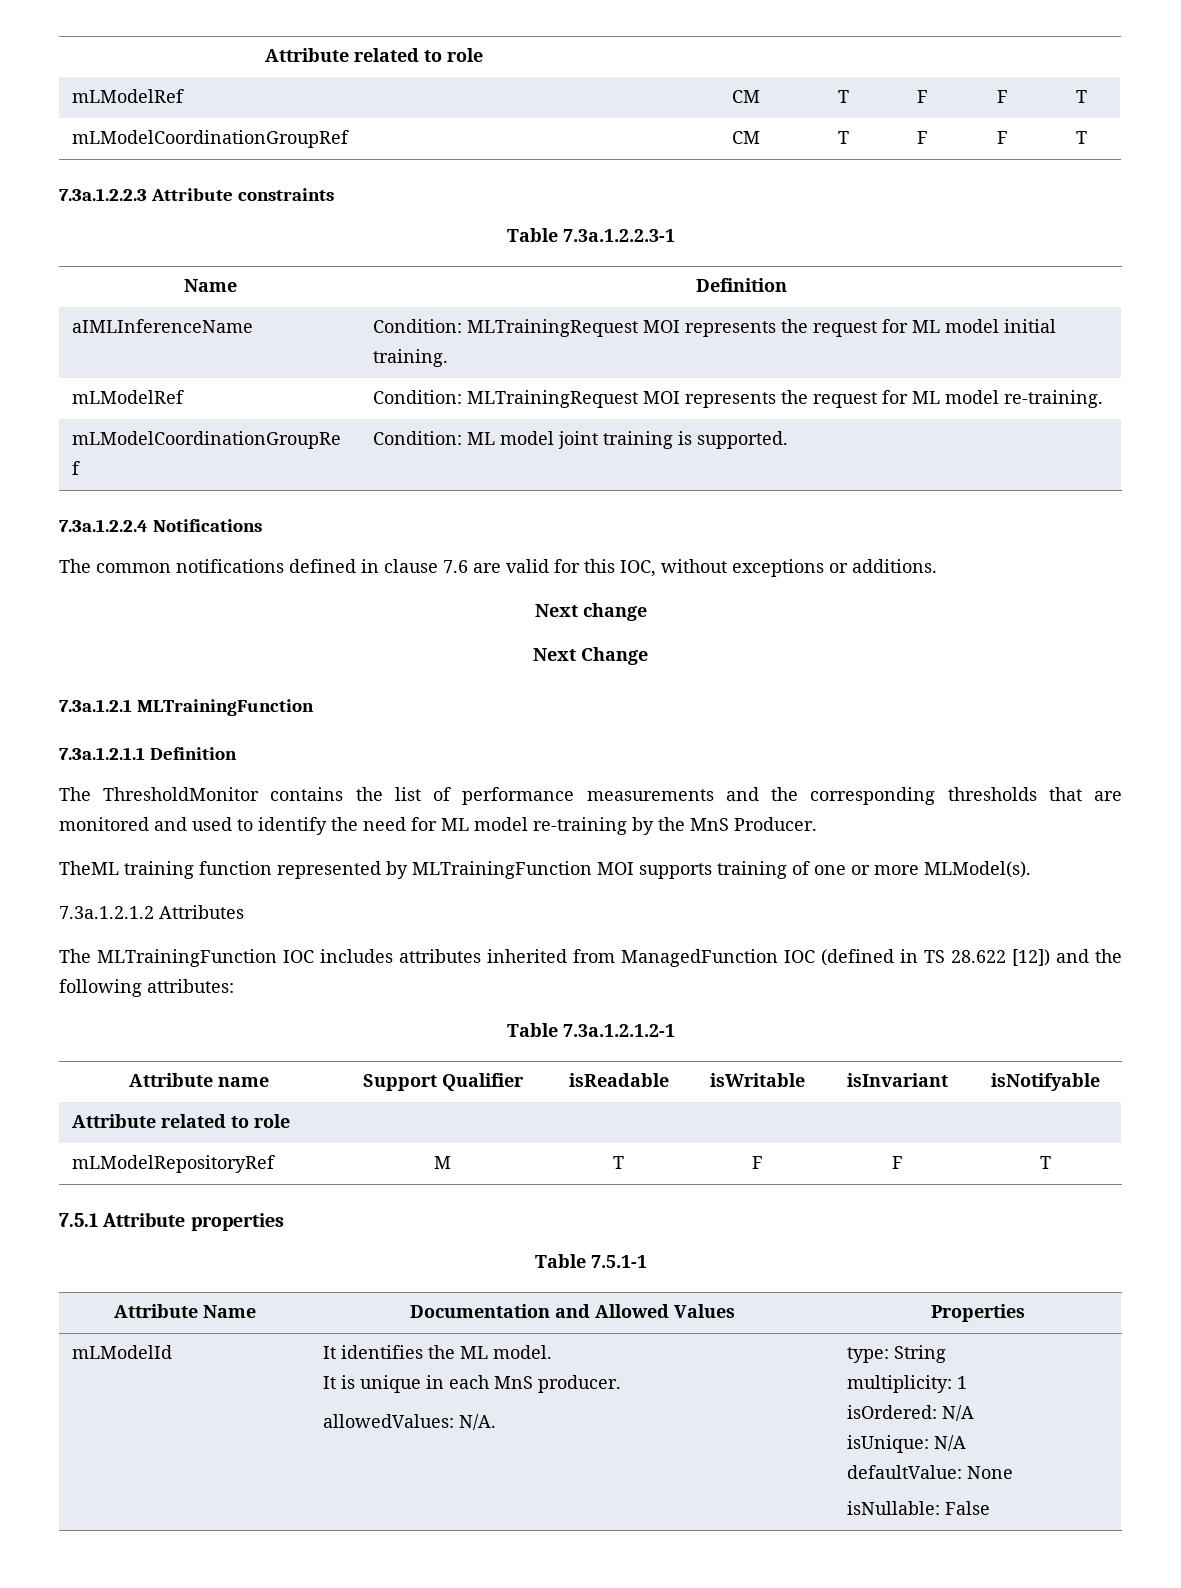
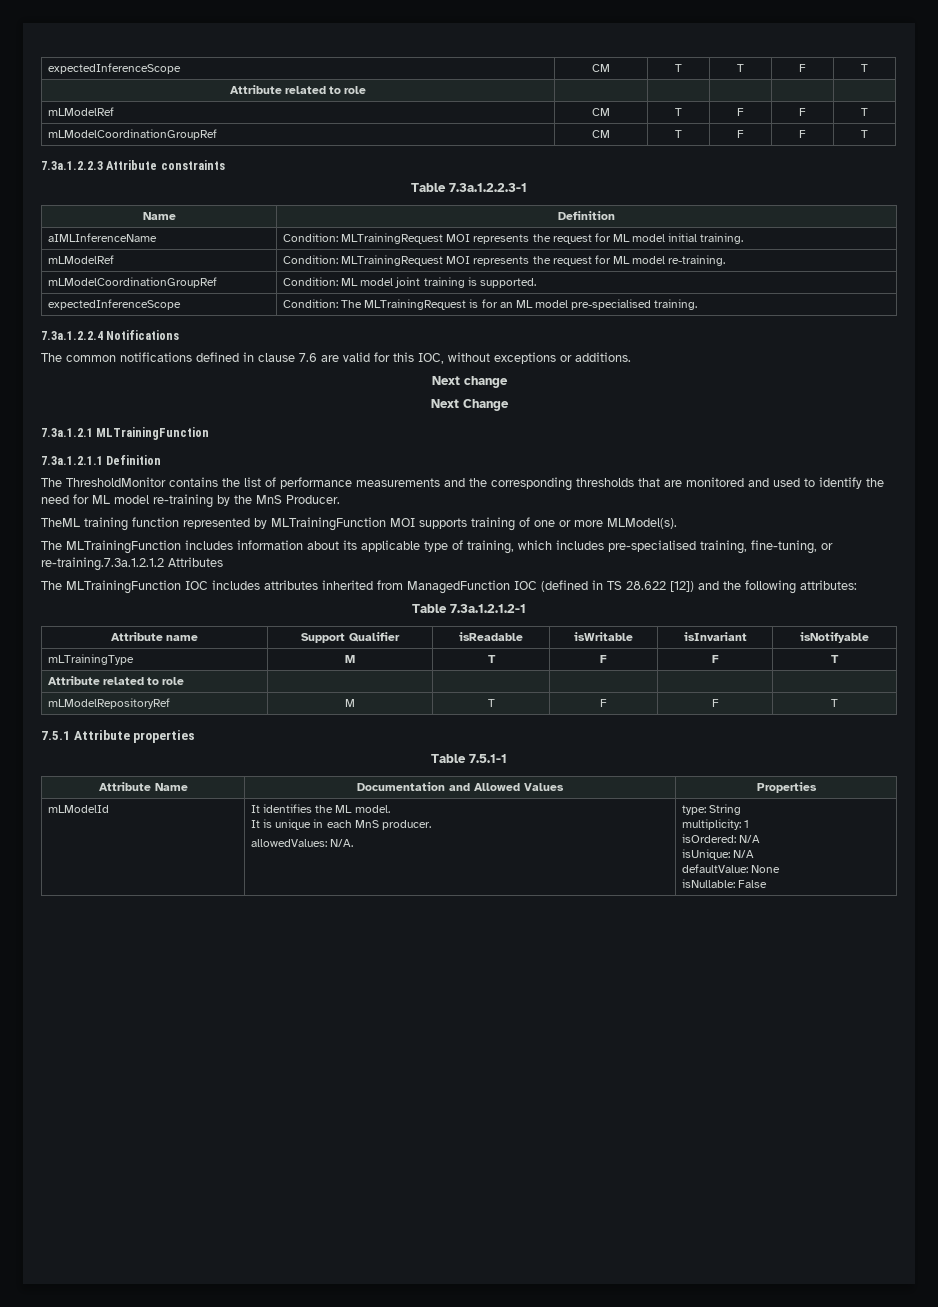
+ expectedInferenceScope | CM | T | T | F | T
+ expectedInferenceScope | Condition: The MLTrainingRequest is for an ML model pre-specialised training.
- 7.3a.1.2.1.2 Attributes
+ The MLTrainingFunction includes information about its applicable type of training, which includes pre-specialised training, fine-tuning, or re-training.7.3a.1.2.1.2 Attributes
+ mLTrainingType | M | T | F | F | T

